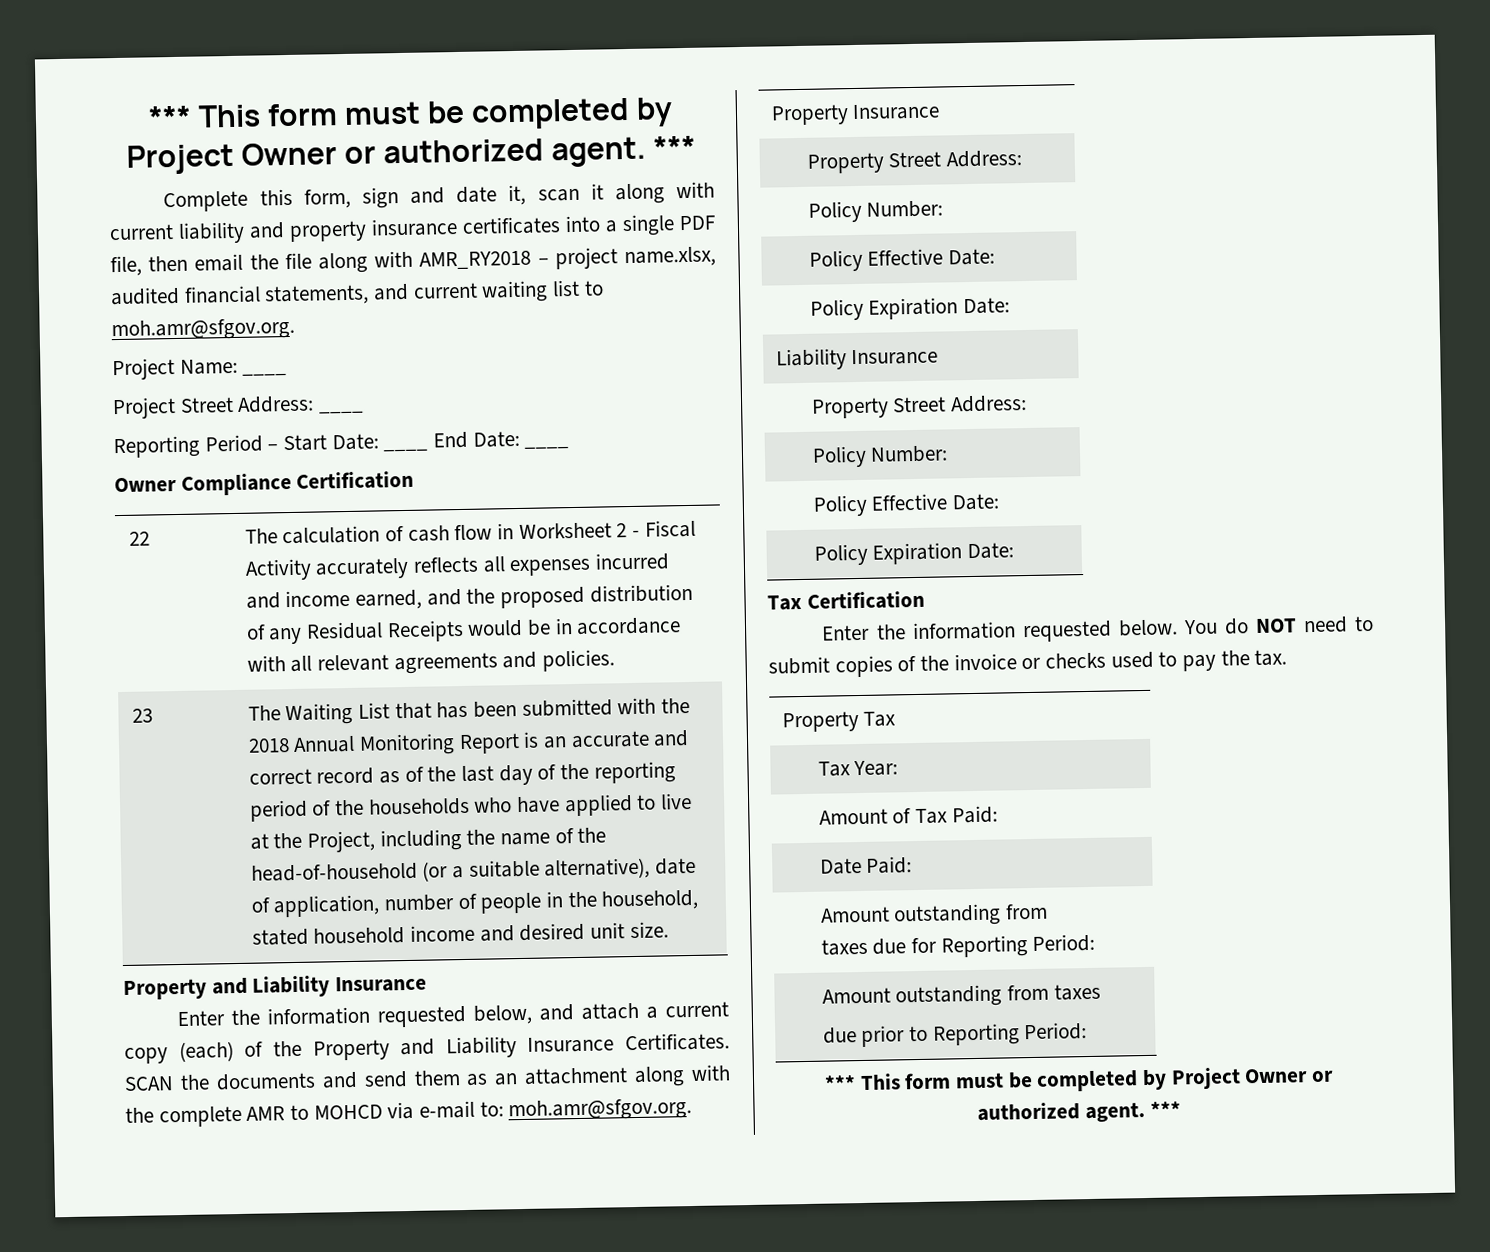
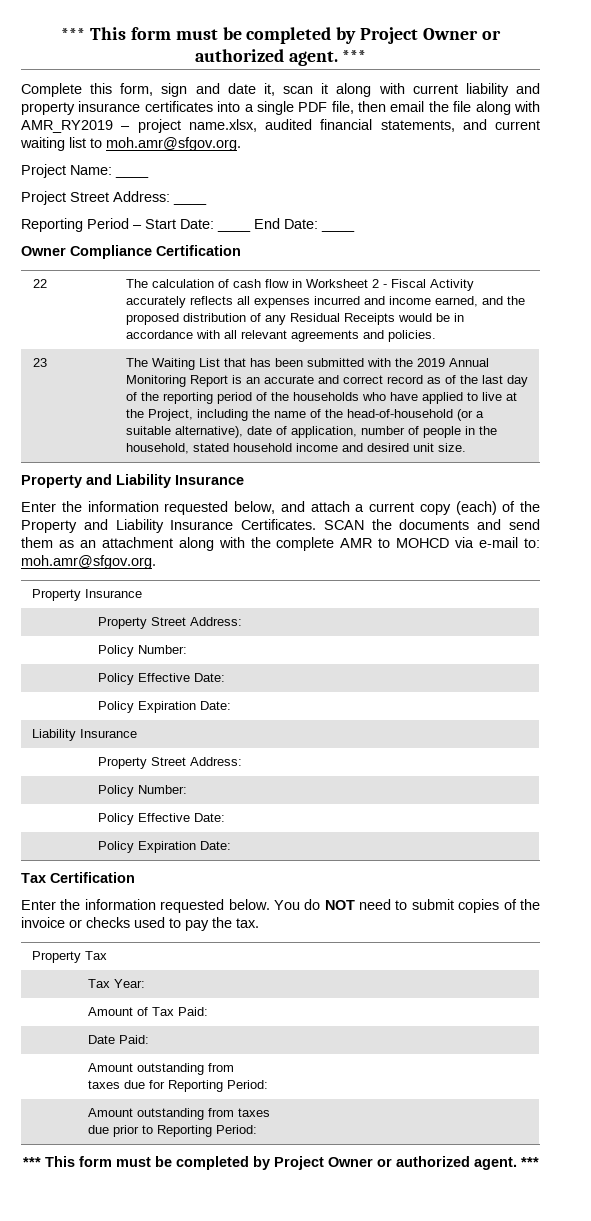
- Complete this form, sign and date it, scan it along with current liability and property insurance certificates into a single PDF file, then email the file along with AMR_RY2018 – project name.xlsx, audited financial statements, and current waiting list to moh.amr@sfgov.org.
+ Complete this form, sign and date it, scan it along with current liability and property insurance certificates into a single PDF file, then email the file along with AMR_RY2019 – project name.xlsx, audited financial statements, and current waiting list to moh.amr@sfgov.org.
- The Waiting List that has been submitted with the 2018 Annual Monitoring Report is an accurate and correct record as of the last day of the reporting period of the households who have applied to live at the Project, including the name of the head-of-household (or a suitable alternative), date of application, number of people in the household, stated household income and desired unit size.
+ The Waiting List that has been submitted with the 2019 Annual Monitoring Report is an accurate and correct record as of the last day of the reporting period of the households who have applied to live at the Project, including the name of the head-of-household (or a suitable alternative), date of application, number of people in the household, stated household income and desired unit size.

